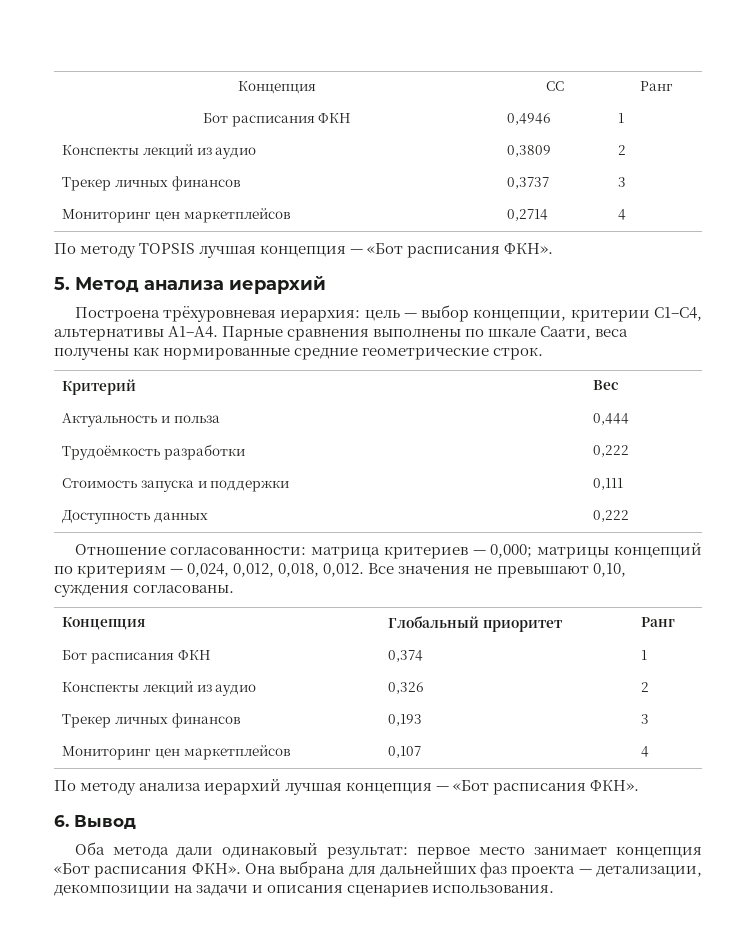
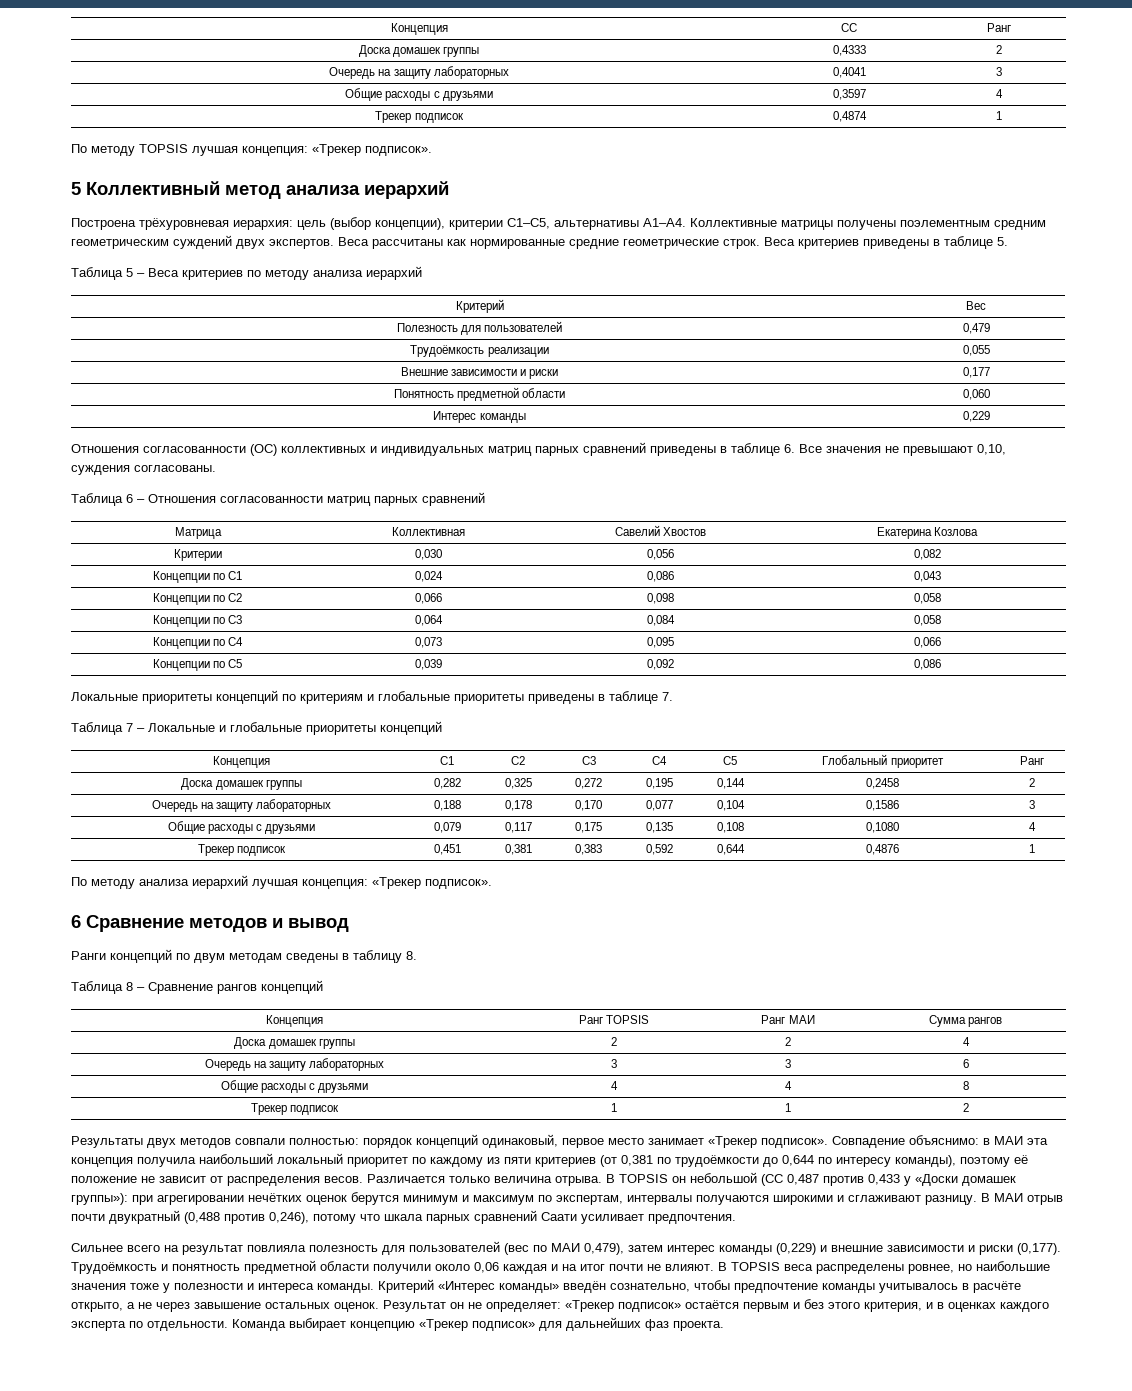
- Бот расписания ФКН | 0,4946 | 1
- Конспекты лекций из аудио | 0,3809 | 2
- Трекер личных финансов | 0,3737 | 3
- Мониторинг цен маркетплейсов | 0,2714 | 4
- По методу TOPSIS лучшая концепция — «Бот расписания ФКН».
- 5. Метод анализа иерархий
+ Доска домашек группы | 0,4333 | 2
+ Очередь на защиту лабораторных | 0,4041 | 3
+ Общие расходы с друзьями | 0,3597 | 4
+ Трекер подписок | 0,4874 | 1
+ По методу TOPSIS лучшая концепция: «Трекер подписок».
+ 5 Коллективный метод анализа иерархий
- Построена трёхуровневая иерархия: цель — выбор концепции, критерии C1–C4, альтернативы A1–A4. Парные сравнения выполнены по шкале Саати, веса получены как нормированные средние геометрические строк.
+ Построена трёхуровневая иерархия: цель (выбор концепции), критерии C1–C5, альтернативы A1–A4. Коллективные матрицы получены поэлементным средним геометрическим суждений двух экспертов. Веса рассчитаны как нормированные средние геометрические строк. Веса критериев приведены в таблице 5.
+ Таблица 5 – Веса критериев по методу анализа иерархий
  Критерий | Вес
- Актуальность и польза | 0,444
- Трудоёмкость разработки | 0,222
- Стоимость запуска и поддержки | 0,111
- Доступность данных | 0,222
- Отношение согласованности: матрица критериев — 0,000; матрицы концепций по критериям — 0,024, 0,012, 0,018, 0,012. Все значения не превышают 0,10, суждения согласованы.
+ Полезность для пользователей | 0,479
+ Трудоёмкость реализации | 0,055
+ Внешние зависимости и риски | 0,177
+ Понятность предметной области | 0,060
+ Интерес команды | 0,229
+ Отношения согласованности (ОС) коллективных и индивидуальных матриц парных сравнений приведены в таблице 6. Все значения не превышают 0,10, суждения согласованы.
- Концепция | Глобальный приоритет | Ранг
- Бот расписания ФКН | 0,374 | 1
- Конспекты лекций из аудио | 0,326 | 2
- Трекер личных финансов | 0,193 | 3
- Мониторинг цен маркетплейсов | 0,107 | 4
+ Таблица 6 – Отношения согласованности матриц парных сравнений
+ Матрица | Коллективная | Савелий Хвостов | Екатерина Козлова
+ Критерии | 0,030 | 0,056 | 0,082
+ Концепции по C1 | 0,024 | 0,086 | 0,043
+ Концепции по C2 | 0,066 | 0,098 | 0,058
+ Концепции по C3 | 0,064 | 0,084 | 0,058
+ Концепции по C4 | 0,073 | 0,095 | 0,066
+ Концепции по C5 | 0,039 | 0,092 | 0,086
+ Локальные приоритеты концепций по критериям и глобальные приоритеты приведены в таблице 7.
+ Таблица 7 – Локальные и глобальные приоритеты концепций
+ Концепция | C1 | C2 | C3 | C4 | C5 | Глобальный приоритет | Ранг
+ Доска домашек группы | 0,282 | 0,325 | 0,272 | 0,195 | 0,144 | 0,2458 | 2
+ Очередь на защиту лабораторных | 0,188 | 0,178 | 0,170 | 0,077 | 0,104 | 0,1586 | 3
+ Общие расходы с друзьями | 0,079 | 0,117 | 0,175 | 0,135 | 0,108 | 0,1080 | 4
+ Трекер подписок | 0,451 | 0,381 | 0,383 | 0,592 | 0,644 | 0,4876 | 1
- По методу анализа иерархий лучшая концепция — «Бот расписания ФКН».
- 6. Вывод
- Оба метода дали одинаковый результат: первое место занимает концепция «Бот расписания ФКН». Она выбрана для дальнейших фаз проекта — детализации, декомпозиции на задачи и описания сценариев использования.
+ По методу анализа иерархий лучшая концепция: «Трекер подписок».
+ 6 Сравнение методов и вывод
+ Ранги концепций по двум методам сведены в таблицу 8.
+ Таблица 8 – Сравнение рангов концепций
+ Концепция | Ранг TOPSIS | Ранг МАИ | Сумма рангов
+ Доска домашек группы | 2 | 2 | 4
+ Очередь на защиту лабораторных | 3 | 3 | 6
+ Общие расходы с друзьями | 4 | 4 | 8
+ Трекер подписок | 1 | 1 | 2
+ Результаты двух методов совпали полностью: порядок концепций одинаковый, первое место занимает «Трекер подписок». Совпадение объяснимо: в МАИ эта концепция получила наибольший локальный приоритет по каждому из пяти критериев (от 0,381 по трудоёмкости до 0,644 по интересу команды), поэтому её положение не зависит от распределения весов. Различается только величина отрыва. В TOPSIS он небольшой (CC 0,487 против 0,433 у «Доски домашек группы»): при агрегировании нечётких оценок берутся минимум и максимум по экспертам, интервалы получаются широкими и сглаживают разницу. В МАИ отрыв почти двукратный (0,488 против 0,246), потому что шкала парных сравнений Саати усиливает предпочтения.
+ Сильнее всего на результат повлияла полезность для пользователей (вес по МАИ 0,479), затем интерес команды (0,229) и внешние зависимости и риски (0,177). Трудоёмкость и понятность предметной области получили около 0,06 каждая и на итог почти не влияют. В TOPSIS веса распределены ровнее, но наибольшие значения тоже у полезности и интереса команды. Критерий «Интерес команды» введён сознательно, чтобы предпочтение команды учитывалось в расчёте открыто, а не через завышение остальных оценок. Результат он не определяет: «Трекер подписок» остаётся первым и без этого критерия, и в оценках каждого эксперта по отдельности. Команда выбирает концепцию «Трекер подписок» для дальнейших фаз проекта.

